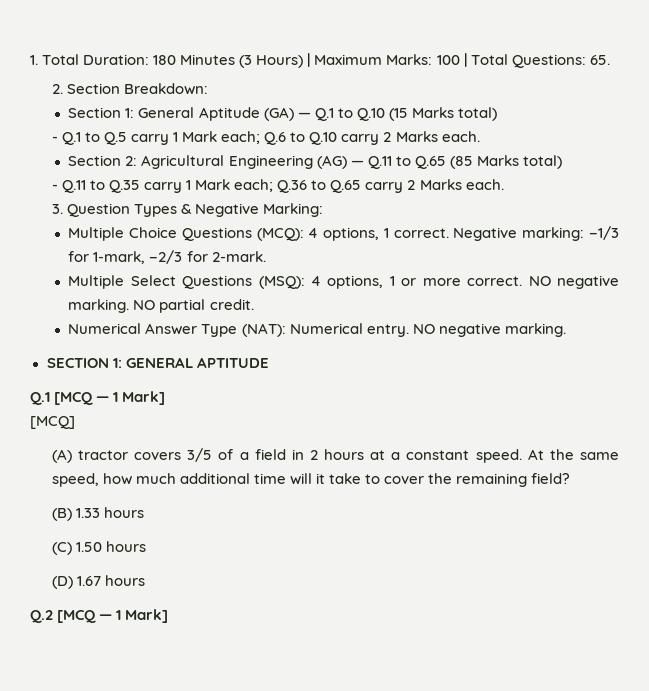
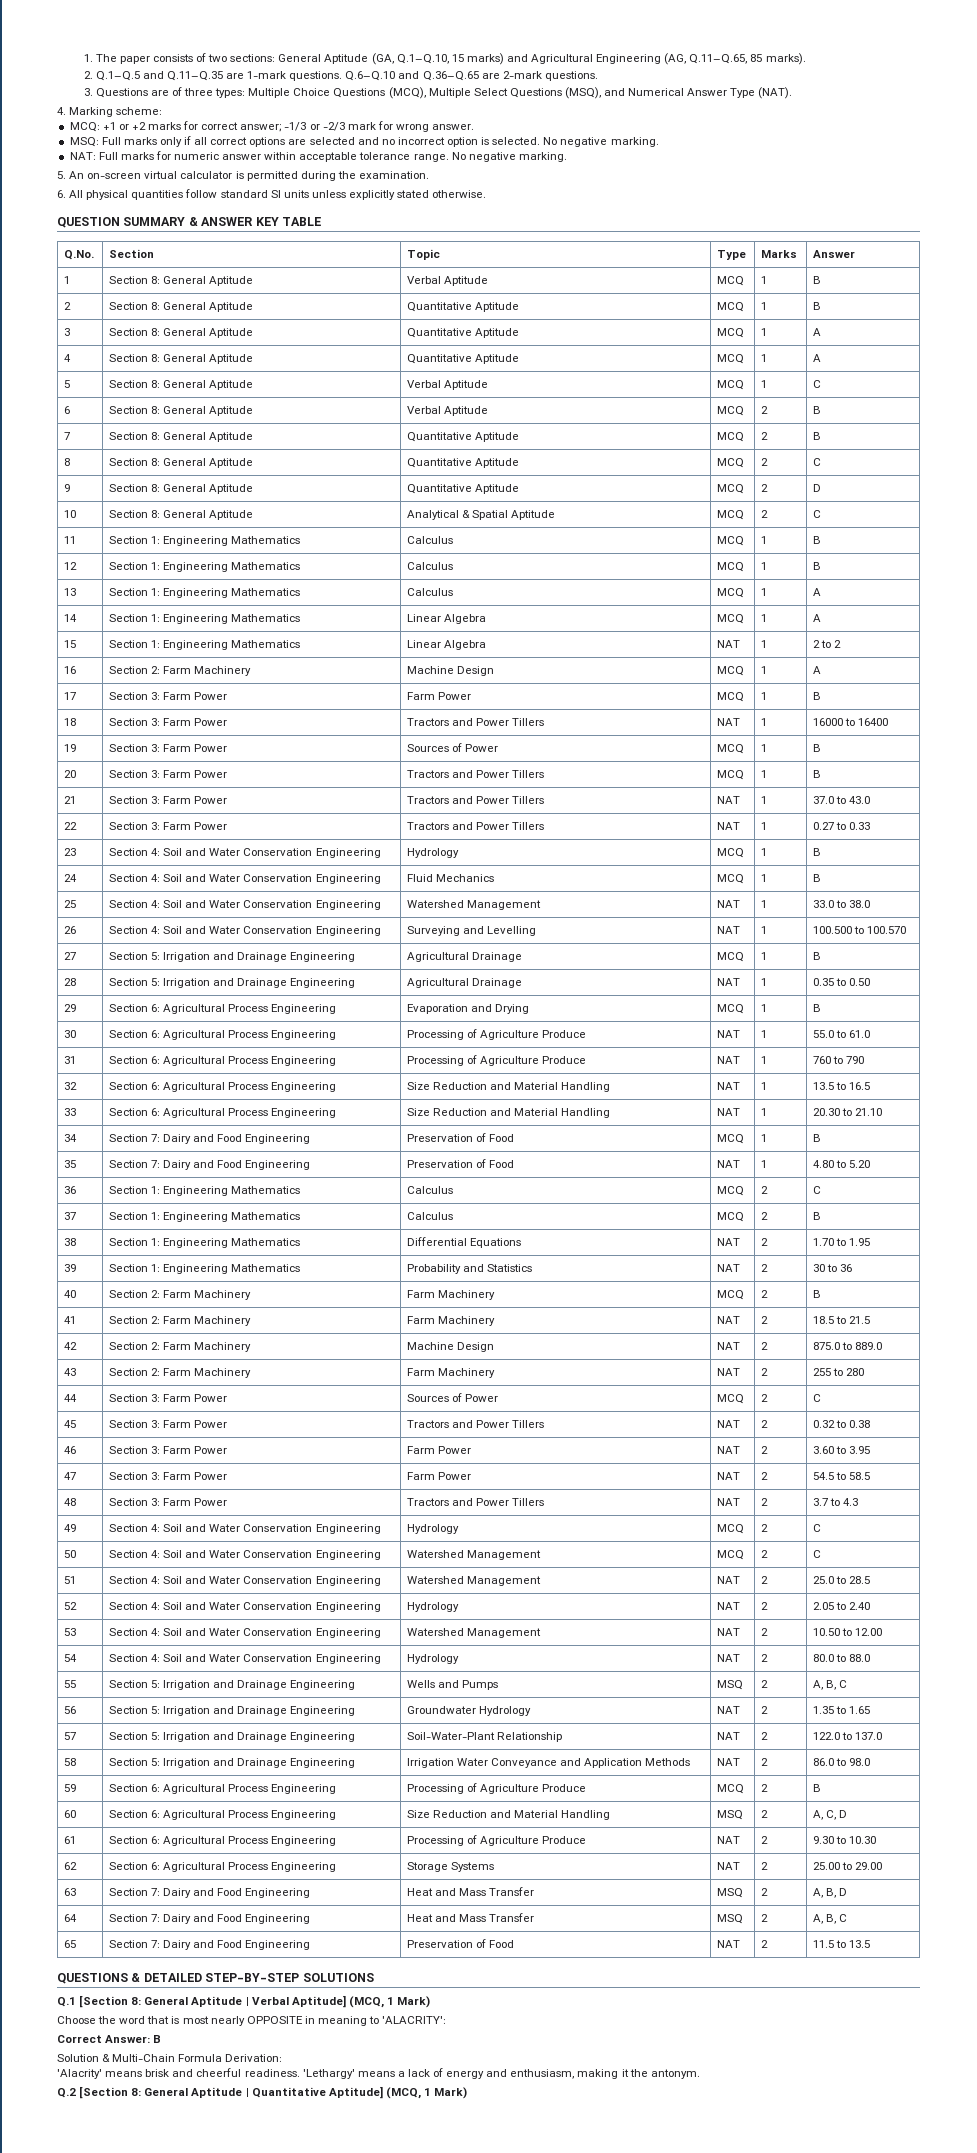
- 1. Total Duration: 180 Minutes (3 Hours) | Maximum Marks: 100 | Total Questions: 65.
- 2. Section Breakdown:
- Section 1: General Aptitude (GA) — Q.1 to Q.10 (15 Marks total)
- - Q.1 to Q.5 carry 1 Mark each; Q.6 to Q.10 carry 2 Marks each.
- Section 2: Agricultural Engineering (AG) — Q.11 to Q.65 (85 Marks total)
- - Q.11 to Q.35 carry 1 Mark each; Q.36 to Q.65 carry 2 Marks each.
- 3. Question Types & Negative Marking:
- Multiple Choice Questions (MCQ): 4 options, 1 correct. Negative marking: −1/3 for 1-mark, −2/3 for 2-mark.
- Multiple Select Questions (MSQ): 4 options, 1 or more correct. NO negative marking. NO partial credit.
- Numerical Answer Type (NAT): Numerical entry. NO negative marking.
- SECTION 1: GENERAL APTITUDE
- Q.1 [MCQ — 1 Mark]
- [MCQ]
- (A) tractor covers 3/5 of a field in 2 hours at a constant speed. At the same speed, how much additional time will it take to cover the remaining field?
- (B) 1.33 hours
- (C) 1.50 hours
- (D) 1.67 hours
- Q.2 [MCQ — 1 Mark]
+ 1. The paper consists of two sections: General Aptitude (GA, Q.1–Q.10, 15 marks) and Agricultural Engineering (AG, Q.11–Q.65, 85 marks).
+ 2. Q.1–Q.5 and Q.11–Q.35 are 1-mark questions. Q.6–Q.10 and Q.36–Q.65 are 2-mark questions.
+ 3. Questions are of three types: Multiple Choice Questions (MCQ), Multiple Select Questions (MSQ), and Numerical Answer Type (NAT).
+ 4. Marking scheme:
+ MCQ: +1 or +2 marks for correct answer; -1/3 or -2/3 mark for wrong answer.
+ MSQ: Full marks only if all correct options are selected and no incorrect option is selected. No negative marking.
+ NAT: Full marks for numeric answer within acceptable tolerance range. No negative marking.
+ 5. An on-screen virtual calculator is permitted during the examination.
+ 6. All physical quantities follow standard SI units unless explicitly stated otherwise.
+ QUESTION SUMMARY & ANSWER KEY TABLE
+ Q.No. | Section | Topic | Type | Marks | Answer
+ 1 | Section 8: General Aptitude | Verbal Aptitude | MCQ | 1 | B
+ 2 | Section 8: General Aptitude | Quantitative Aptitude | MCQ | 1 | B
+ 3 | Section 8: General Aptitude | Quantitative Aptitude | MCQ | 1 | A
+ 4 | Section 8: General Aptitude | Quantitative Aptitude | MCQ | 1 | A
+ 5 | Section 8: General Aptitude | Verbal Aptitude | MCQ | 1 | C
+ 6 | Section 8: General Aptitude | Verbal Aptitude | MCQ | 2 | B
+ 7 | Section 8: General Aptitude | Quantitative Aptitude | MCQ | 2 | B
+ 8 | Section 8: General Aptitude | Quantitative Aptitude | MCQ | 2 | C
+ 9 | Section 8: General Aptitude | Quantitative Aptitude | MCQ | 2 | D
+ 10 | Section 8: General Aptitude | Analytical & Spatial Aptitude | MCQ | 2 | C
+ 11 | Section 1: Engineering Mathematics | Calculus | MCQ | 1 | B
+ 12 | Section 1: Engineering Mathematics | Calculus | MCQ | 1 | B
+ 13 | Section 1: Engineering Mathematics | Calculus | MCQ | 1 | A
+ 14 | Section 1: Engineering Mathematics | Linear Algebra | MCQ | 1 | A
+ 15 | Section 1: Engineering Mathematics | Linear Algebra | NAT | 1 | 2 to 2
+ 16 | Section 2: Farm Machinery | Machine Design | MCQ | 1 | A
+ 17 | Section 3: Farm Power | Farm Power | MCQ | 1 | B
+ 18 | Section 3: Farm Power | Tractors and Power Tillers | NAT | 1 | 16000 to 16400
+ 19 | Section 3: Farm Power | Sources of Power | MCQ | 1 | B
+ 20 | Section 3: Farm Power | Tractors and Power Tillers | MCQ | 1 | B
+ 21 | Section 3: Farm Power | Tractors and Power Tillers | NAT | 1 | 37.0 to 43.0
+ 22 | Section 3: Farm Power | Tractors and Power Tillers | NAT | 1 | 0.27 to 0.33
+ 23 | Section 4: Soil and Water Conservation Engineering | Hydrology | MCQ | 1 | B
+ 24 | Section 4: Soil and Water Conservation Engineering | Fluid Mechanics | MCQ | 1 | B
+ 25 | Section 4: Soil and Water Conservation Engineering | Watershed Management | NAT | 1 | 33.0 to 38.0
+ 26 | Section 4: Soil and Water Conservation Engineering | Surveying and Levelling | NAT | 1 | 100.500 to 100.570
+ 27 | Section 5: Irrigation and Drainage Engineering | Agricultural Drainage | MCQ | 1 | B
+ 28 | Section 5: Irrigation and Drainage Engineering | Agricultural Drainage | NAT | 1 | 0.35 to 0.50
+ 29 | Section 6: Agricultural Process Engineering | Evaporation and Drying | MCQ | 1 | B
+ 30 | Section 6: Agricultural Process Engineering | Processing of Agriculture Produce | NAT | 1 | 55.0 to 61.0
+ 31 | Section 6: Agricultural Process Engineering | Processing of Agriculture Produce | NAT | 1 | 760 to 790
+ 32 | Section 6: Agricultural Process Engineering | Size Reduction and Material Handling | NAT | 1 | 13.5 to 16.5
+ 33 | Section 6: Agricultural Process Engineering | Size Reduction and Material Handling | NAT | 1 | 20.30 to 21.10
+ 34 | Section 7: Dairy and Food Engineering | Preservation of Food | MCQ | 1 | B
+ 35 | Section 7: Dairy and Food Engineering | Preservation of Food | NAT | 1 | 4.80 to 5.20
+ 36 | Section 1: Engineering Mathematics | Calculus | MCQ | 2 | C
+ 37 | Section 1: Engineering Mathematics | Calculus | MCQ | 2 | B
+ 38 | Section 1: Engineering Mathematics | Differential Equations | NAT | 2 | 1.70 to 1.95
+ 39 | Section 1: Engineering Mathematics | Probability and Statistics | NAT | 2 | 30 to 36
+ 40 | Section 2: Farm Machinery | Farm Machinery | MCQ | 2 | B
+ 41 | Section 2: Farm Machinery | Farm Machinery | NAT | 2 | 18.5 to 21.5
+ 42 | Section 2: Farm Machinery | Machine Design | NAT | 2 | 875.0 to 889.0
+ 43 | Section 2: Farm Machinery | Farm Machinery | NAT | 2 | 255 to 280
+ 44 | Section 3: Farm Power | Sources of Power | MCQ | 2 | C
+ 45 | Section 3: Farm Power | Tractors and Power Tillers | NAT | 2 | 0.32 to 0.38
+ 46 | Section 3: Farm Power | Farm Power | NAT | 2 | 3.60 to 3.95
+ 47 | Section 3: Farm Power | Farm Power | NAT | 2 | 54.5 to 58.5
+ 48 | Section 3: Farm Power | Tractors and Power Tillers | NAT | 2 | 3.7 to 4.3
+ 49 | Section 4: Soil and Water Conservation Engineering | Hydrology | MCQ | 2 | C
+ 50 | Section 4: Soil and Water Conservation Engineering | Watershed Management | MCQ | 2 | C
+ 51 | Section 4: Soil and Water Conservation Engineering | Watershed Management | NAT | 2 | 25.0 to 28.5
+ 52 | Section 4: Soil and Water Conservation Engineering | Hydrology | NAT | 2 | 2.05 to 2.40
+ 53 | Section 4: Soil and Water Conservation Engineering | Watershed Management | NAT | 2 | 10.50 to 12.00
+ 54 | Section 4: Soil and Water Conservation Engineering | Hydrology | NAT | 2 | 80.0 to 88.0
+ 55 | Section 5: Irrigation and Drainage Engineering | Wells and Pumps | MSQ | 2 | A, B, C
+ 56 | Section 5: Irrigation and Drainage Engineering | Groundwater Hydrology | NAT | 2 | 1.35 to 1.65
+ 57 | Section 5: Irrigation and Drainage Engineering | Soil-Water-Plant Relationship | NAT | 2 | 122.0 to 137.0
+ 58 | Section 5: Irrigation and Drainage Engineering | Irrigation Water Conveyance and Application Methods | NAT | 2 | 86.0 to 98.0
+ 59 | Section 6: Agricultural Process Engineering | Processing of Agriculture Produce | MCQ | 2 | B
+ 60 | Section 6: Agricultural Process Engineering | Size Reduction and Material Handling | MSQ | 2 | A, C, D
+ 61 | Section 6: Agricultural Process Engineering | Processing of Agriculture Produce | NAT | 2 | 9.30 to 10.30
+ 62 | Section 6: Agricultural Process Engineering | Storage Systems | NAT | 2 | 25.00 to 29.00
+ 63 | Section 7: Dairy and Food Engineering | Heat and Mass Transfer | MSQ | 2 | A, B, D
+ 64 | Section 7: Dairy and Food Engineering | Heat and Mass Transfer | MSQ | 2 | A, B, C
+ 65 | Section 7: Dairy and Food Engineering | Preservation of Food | NAT | 2 | 11.5 to 13.5
+ QUESTIONS & DETAILED STEP-BY-STEP SOLUTIONS
+ Q.1 [Section 8: General Aptitude | Verbal Aptitude] (MCQ, 1 Mark)
+ Choose the word that is most nearly OPPOSITE in meaning to 'ALACRITY':
+ Correct Answer: B
+ Solution & Multi-Chain Formula Derivation:
+ 'Alacrity' means brisk and cheerful readiness. 'Lethargy' means a lack of energy and enthusiasm, making it the antonym.
+ Q.2 [Section 8: General Aptitude | Quantitative Aptitude] (MCQ, 1 Mark)

